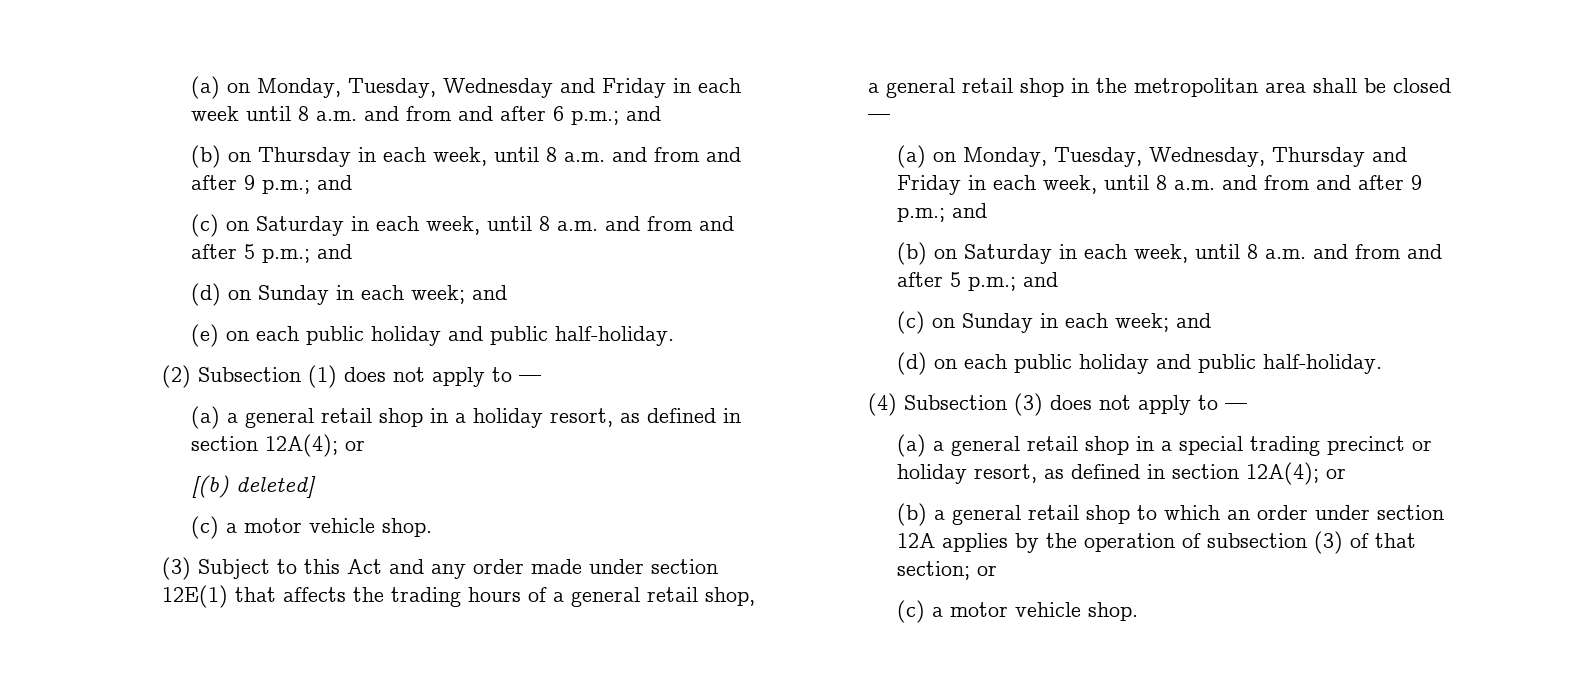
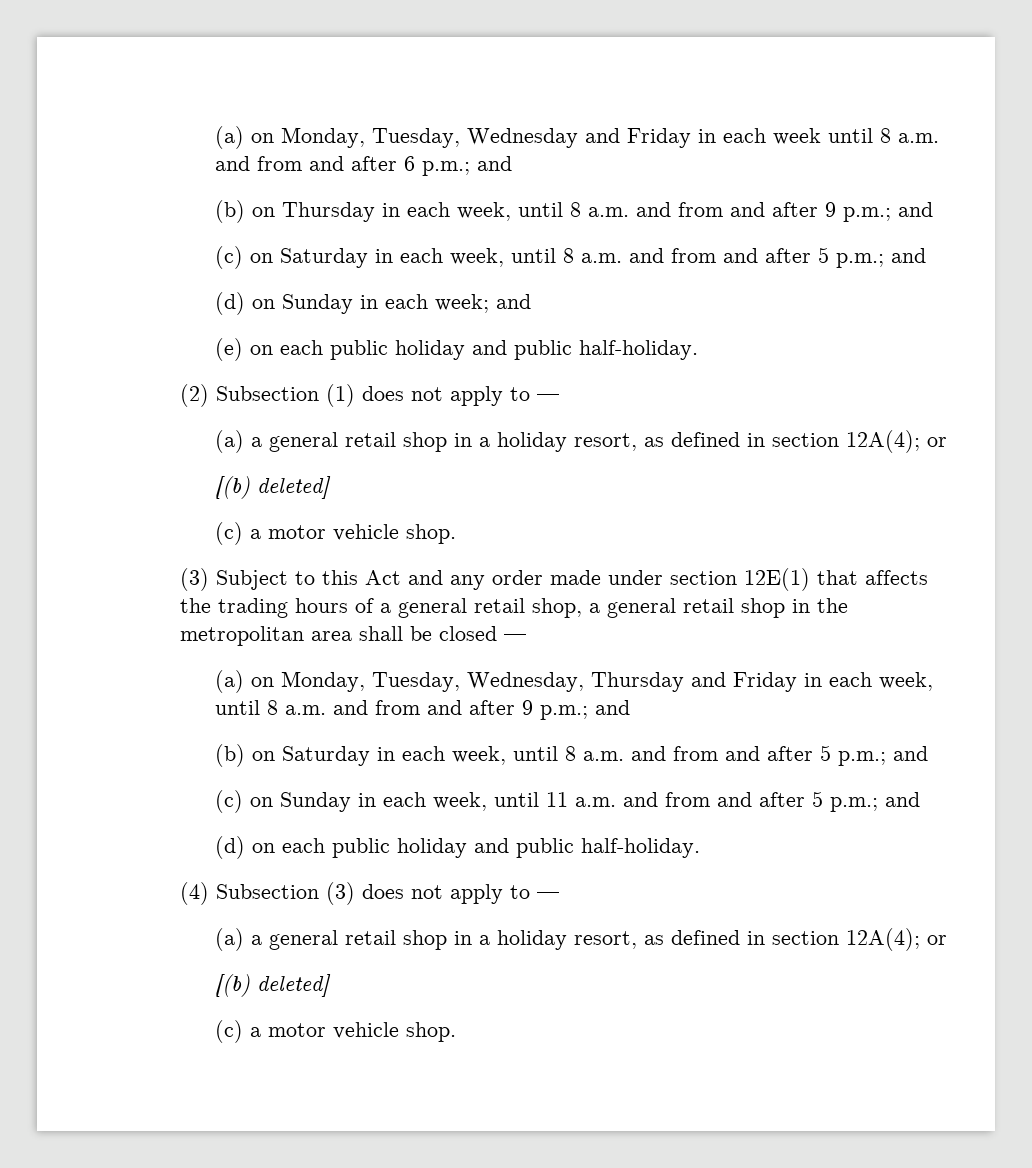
- (c) on Sunday in each week; and
+ (c) on Sunday in each week, until 11 a.m. and from and after 5 p.m.; and
  (4) Subsection (3) does not apply to —
- (a) a general retail shop in a special trading precinct or holiday resort, as defined in section 12A(4); or
- (b) a general retail shop to which an order under section 12A applies by the operation of subsection (3) of that section; or
+ (a) a general retail shop in a holiday resort, as defined in section 12A(4); or
+ [(b) deleted]

